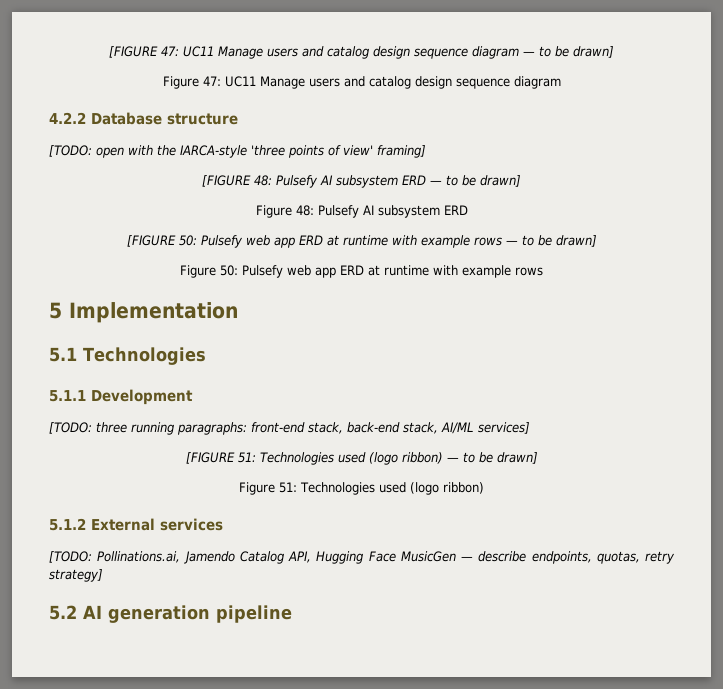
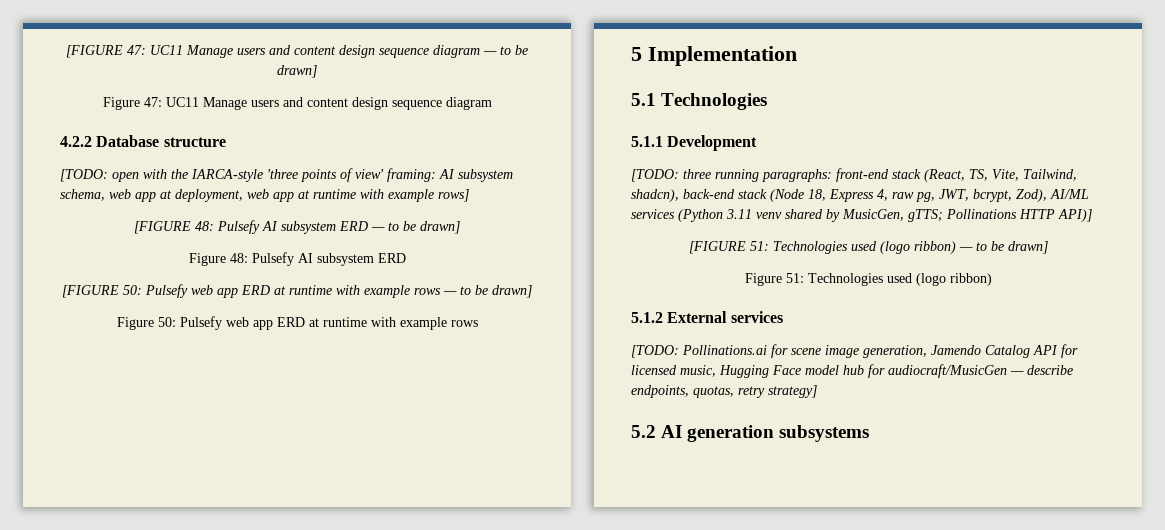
- [FIGURE 47: UC11 Manage users and catalog design sequence diagram — to be drawn]
+ [FIGURE 47: UC11 Manage users and content design sequence diagram — to be drawn]
- Figure 47: UC11 Manage users and catalog design sequence diagram
+ Figure 47: UC11 Manage users and content design sequence diagram
- [TODO: open with the IARCA-style 'three points of view' framing]
+ [TODO: open with the IARCA-style 'three points of view' framing: AI subsystem schema, web app at deployment, web app at runtime with example rows]
- [TODO: three running paragraphs: front-end stack, back-end stack, AI/ML services]
+ [TODO: three running paragraphs: front-end stack (React, TS, Vite, Tailwind, shadcn), back-end stack (Node 18, Express 4, raw pg, JWT, bcrypt, Zod), AI/ML services (Python 3.11 venv shared by MusicGen, gTTS; Pollinations HTTP API)]
- [TODO: Pollinations.ai, Jamendo Catalog API, Hugging Face MusicGen — describe endpoints, quotas, retry strategy]
+ [TODO: Pollinations.ai for scene image generation, Jamendo Catalog API for licensed music, Hugging Face model hub for audiocraft/MusicGen — describe endpoints, quotas, retry strategy]
- 5.2 AI generation pipeline
+ 5.2 AI generation subsystems

